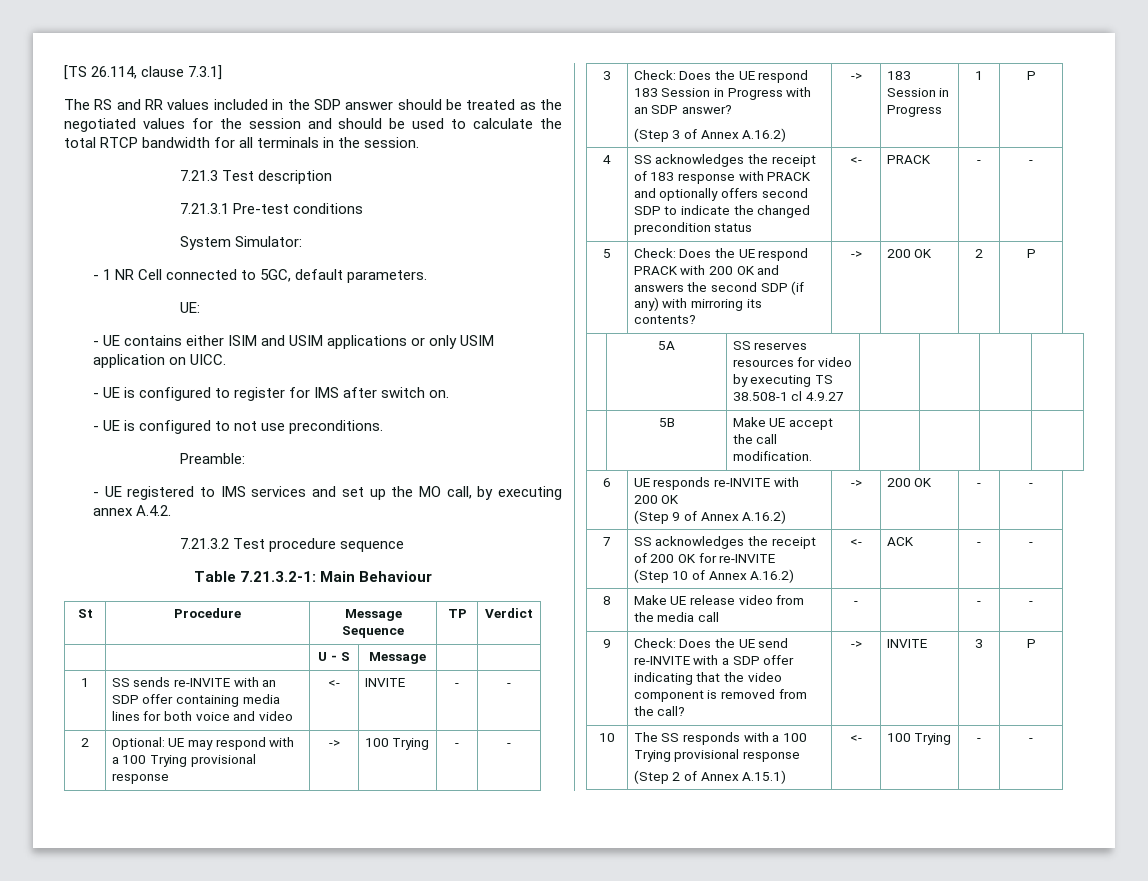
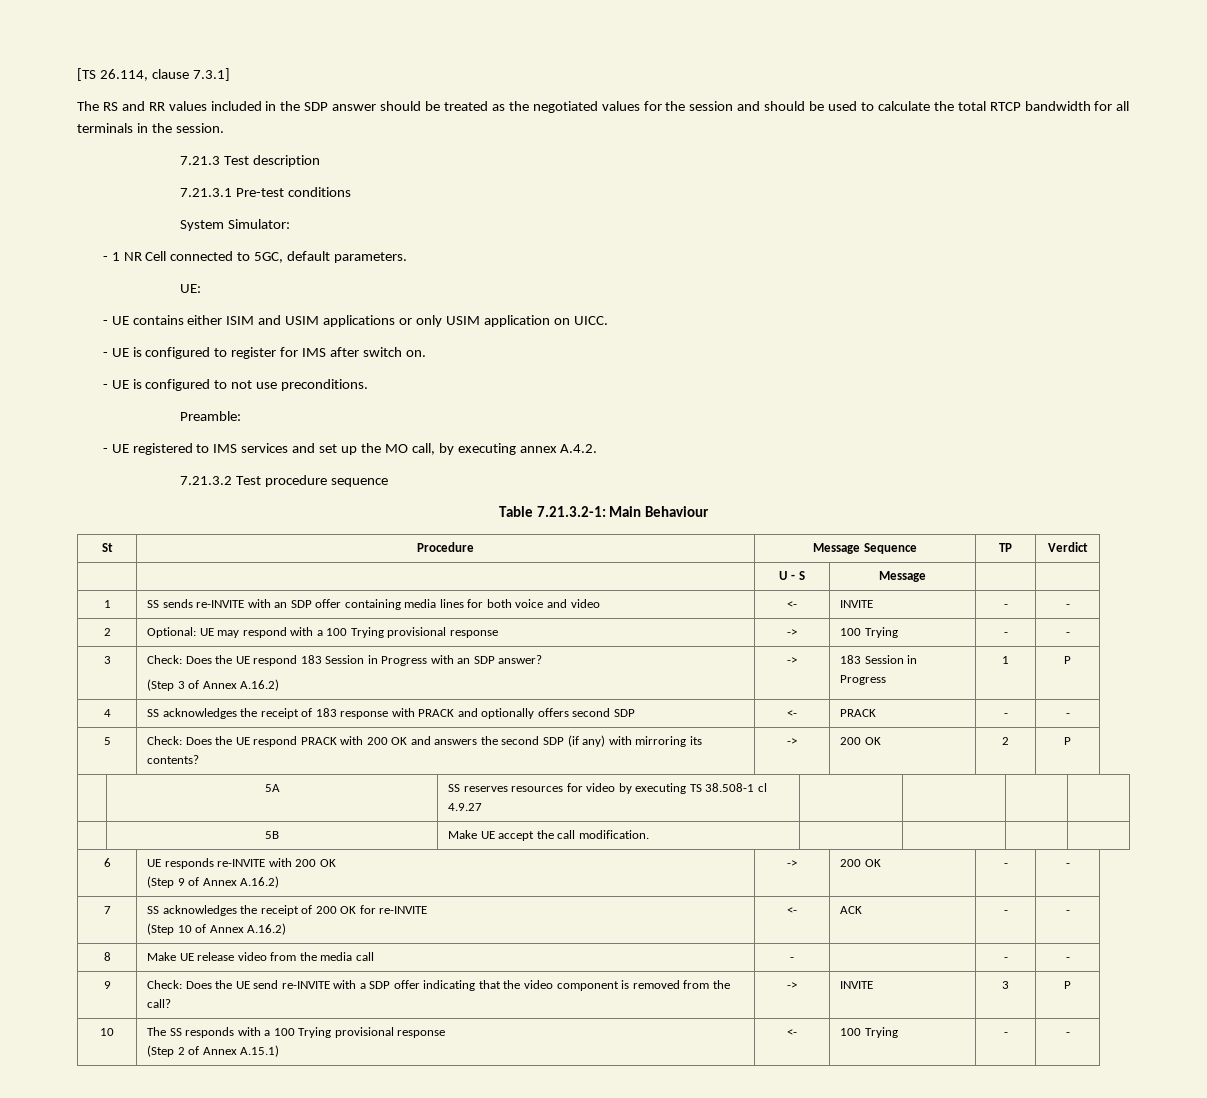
- 4 | SS acknowledges the receipt of 183 response with PRACK and optionally offers second SDP to indicate the changed precondition status | <- | PRACK | - | -
+ 4 | SS acknowledges the receipt of 183 response with PRACK and optionally offers second SDP | <- | PRACK | - | -

